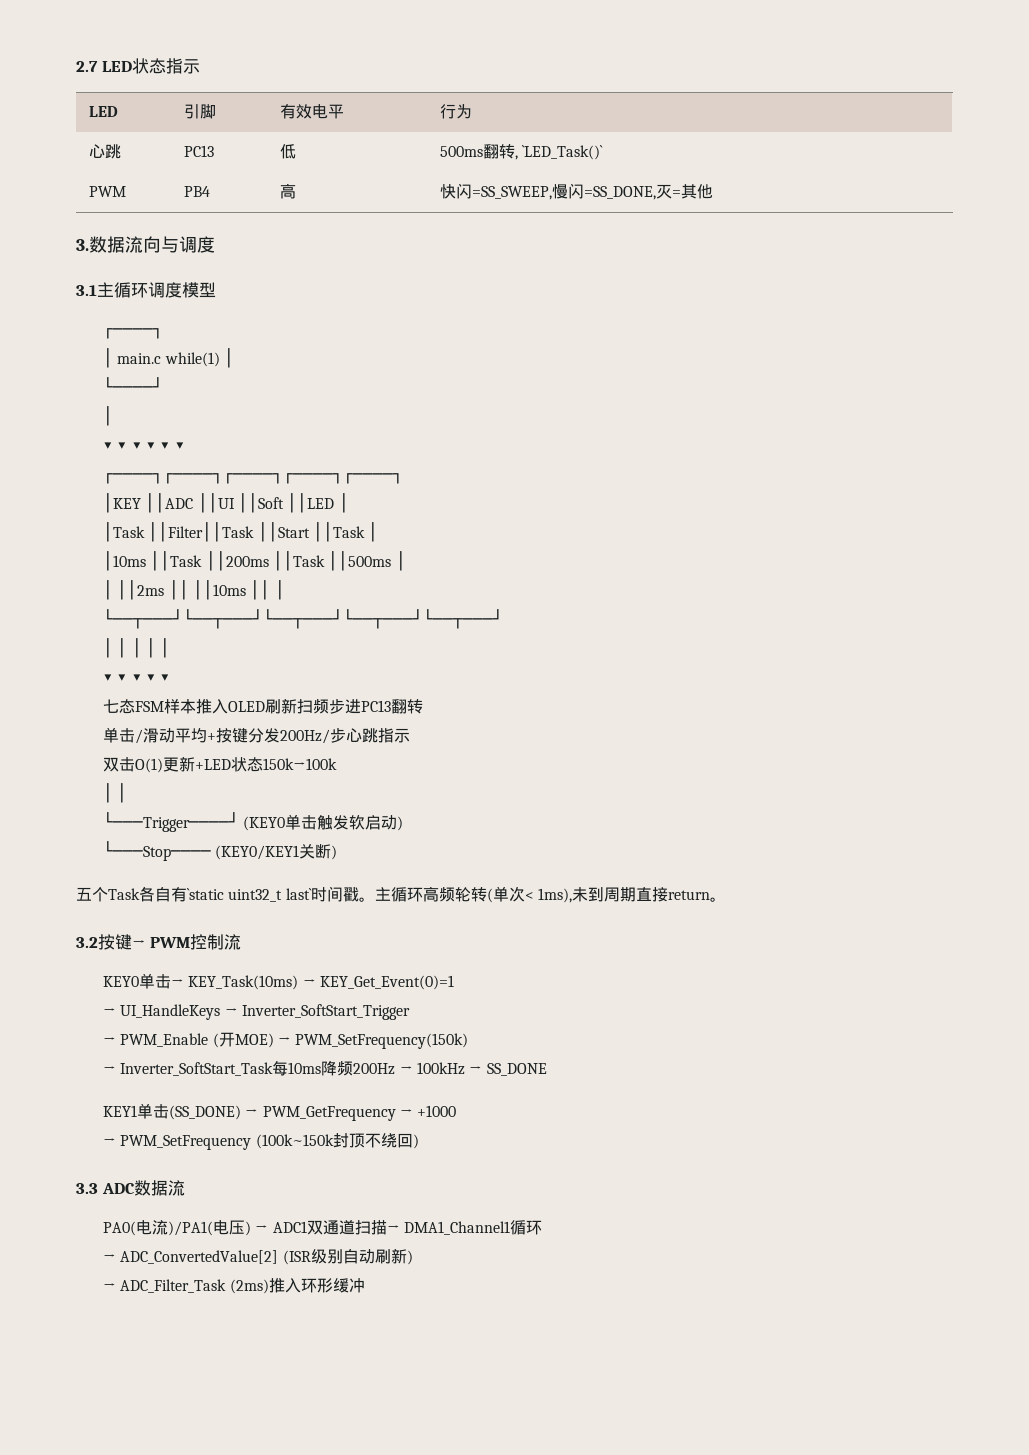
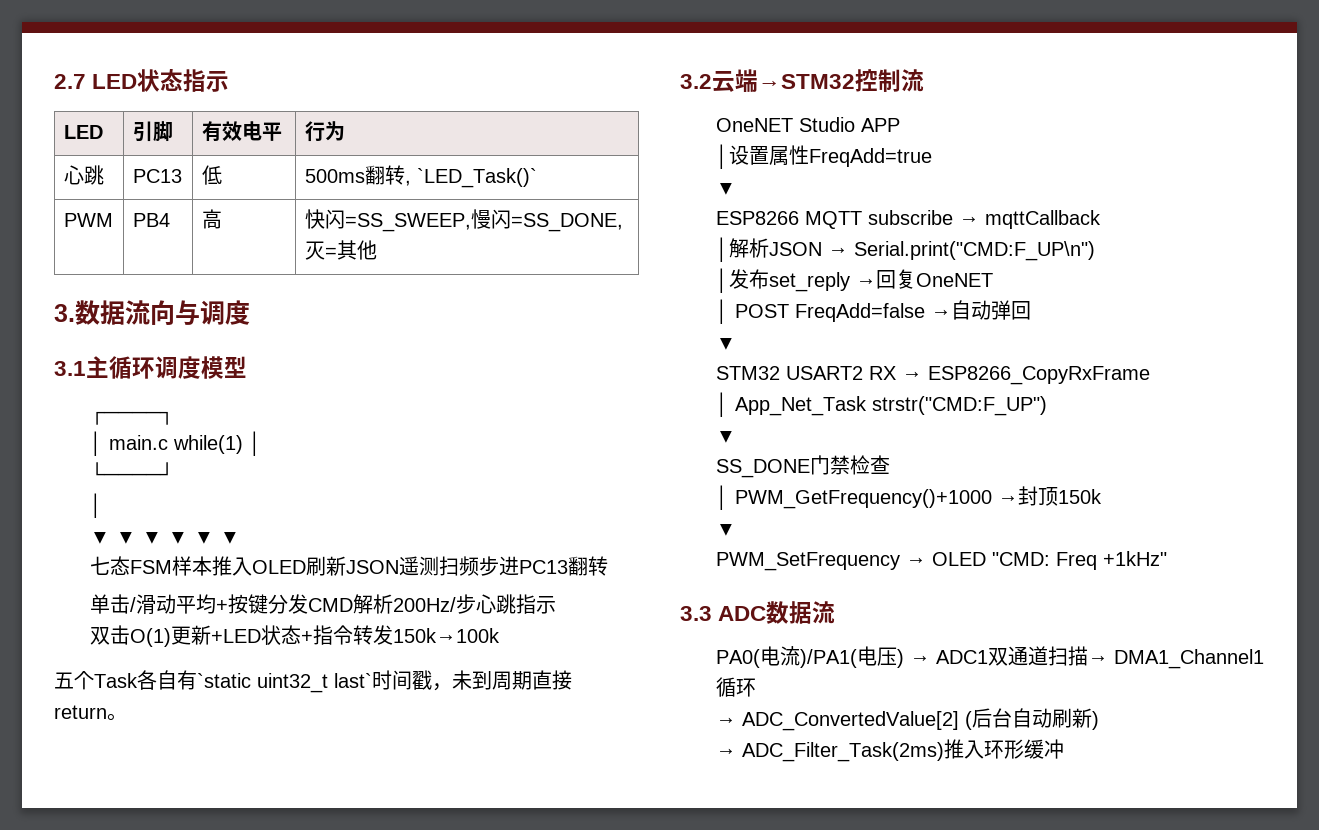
- ┌────┐┌────┐┌────┐┌────┐┌────┐
- │KEY ││ADC ││UI ││Soft ││LED │
- │Task ││Filter││Task ││Start ││Task │
- │10ms ││Task ││200ms ││Task ││500ms │
- │ ││2ms ││ ││10ms ││ │
- └──┬───┘└──┬───┘└──┬───┘└──┬───┘└──┬───┘
- │ │ │ │ │
- ▼ ▼ ▼ ▼ ▼
- 七态FSM样本推入OLED刷新扫频步进PC13翻转
+ 七态FSM样本推入OLED刷新JSON遥测扫频步进PC13翻转
- 单击/滑动平均+按键分发200Hz/步心跳指示
+ 单击/滑动平均+按键分发CMD解析200Hz/步心跳指示
- 双击O(1)更新+LED状态150k→100k
- │ │
- └───Trigger────┘ (KEY0单击触发软启动)
- └───Stop──── (KEY0/KEY1关断)
+ 双击O(1)更新+LED状态+指令转发150k→100k
- 五个Task各自有`static uint32_t last`时间戳。主循环高频轮转(单次< 1ms),未到周期直接return。
+ 五个Task各自有`static uint32_t last`时间戳，未到周期直接return。
- 3.2按键→ PWM控制流
+ 3.2云端→STM32控制流
- KEY0单击→ KEY_Task(10ms) → KEY_Get_Event(0)=1
- → UI_HandleKeys → Inverter_SoftStart_Trigger
- → PWM_Enable (开MOE) → PWM_SetFrequency(150k)
- → Inverter_SoftStart_Task每10ms降频200Hz → 100kHz → SS_DONE
- KEY1单击(SS_DONE) → PWM_GetFrequency → +1000
- → PWM_SetFrequency (100k~150k封顶不绕回)
+ OneNET Studio APP
+ │设置属性FreqAdd=true
+ ▼
+ ESP8266 MQTT subscribe → mqttCallback
+ │解析JSON → Serial.print("CMD:F_UP\n")
+ │发布set_reply →回复OneNET
+ │ POST FreqAdd=false →自动弹回
+ ▼
+ STM32 USART2 RX → ESP8266_CopyRxFrame
+ │ App_Net_Task strstr("CMD:F_UP")
+ ▼
+ SS_DONE门禁检查
+ │ PWM_GetFrequency()+1000 →封顶150k
+ ▼
+ PWM_SetFrequency → OLED "CMD: Freq +1kHz"
- → ADC_ConvertedValue[2] (ISR级别自动刷新)
+ → ADC_ConvertedValue[2] (后台自动刷新)
- → ADC_Filter_Task (2ms)推入环形缓冲
+ → ADC_Filter_Task(2ms)推入环形缓冲

